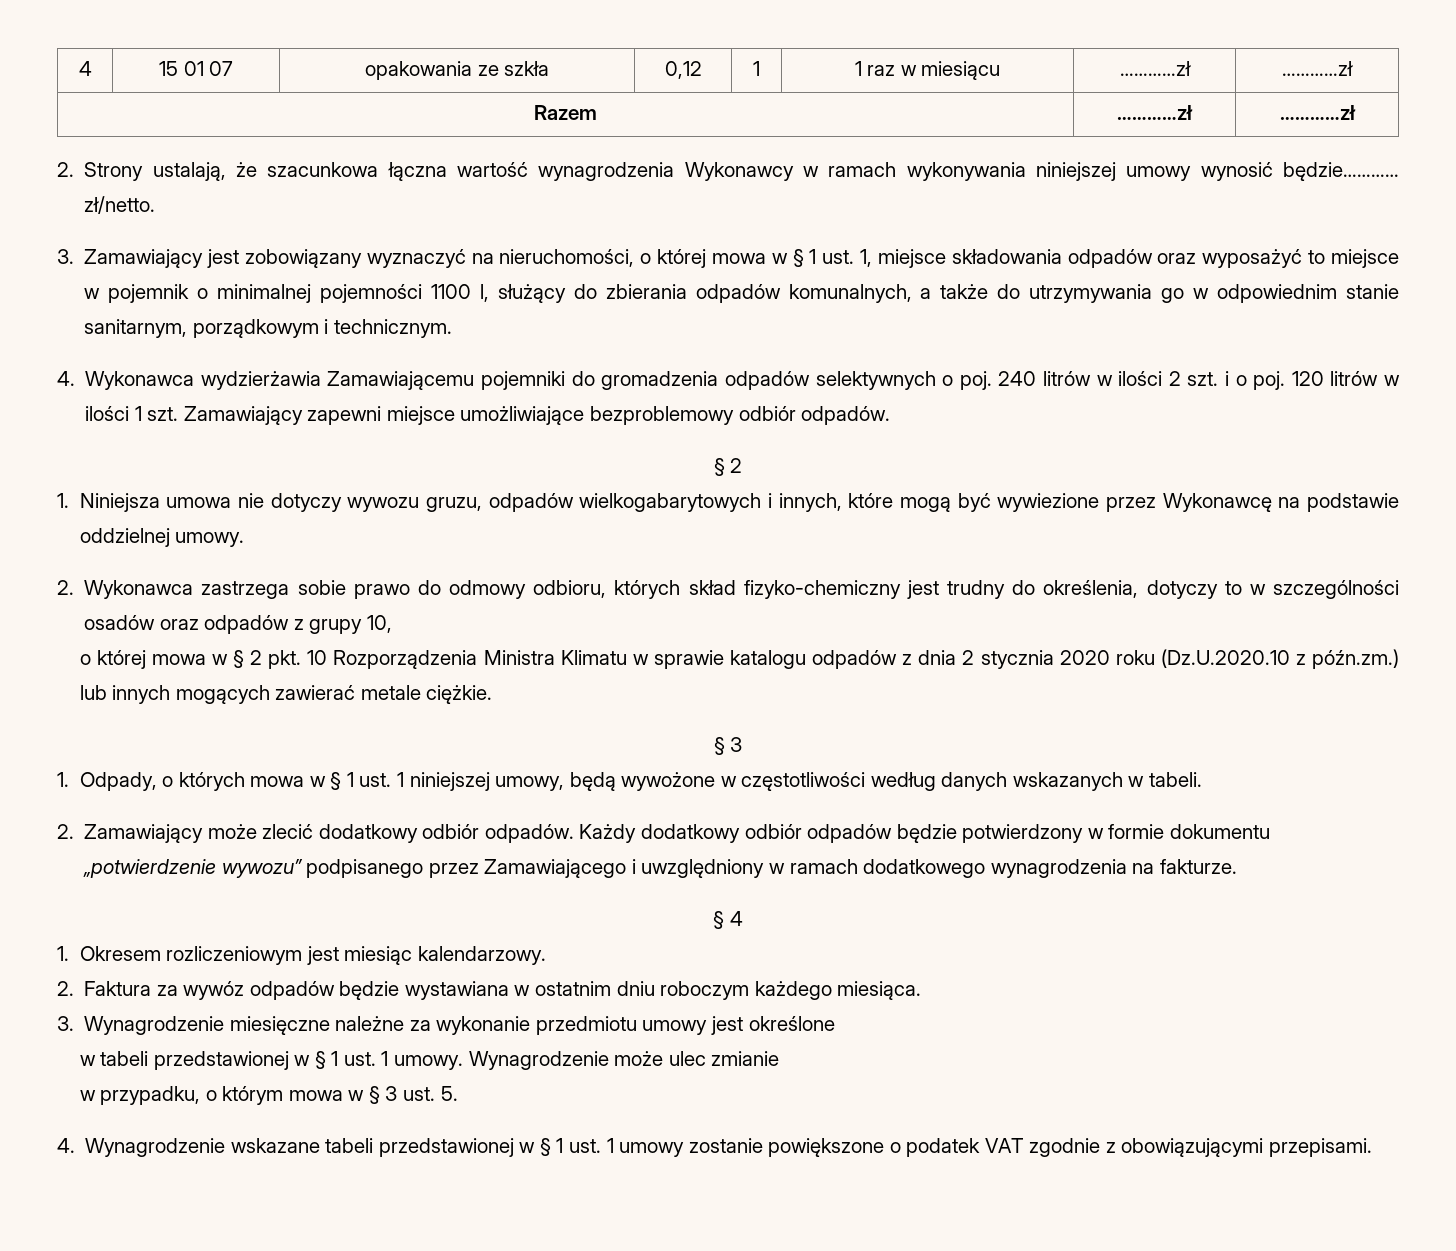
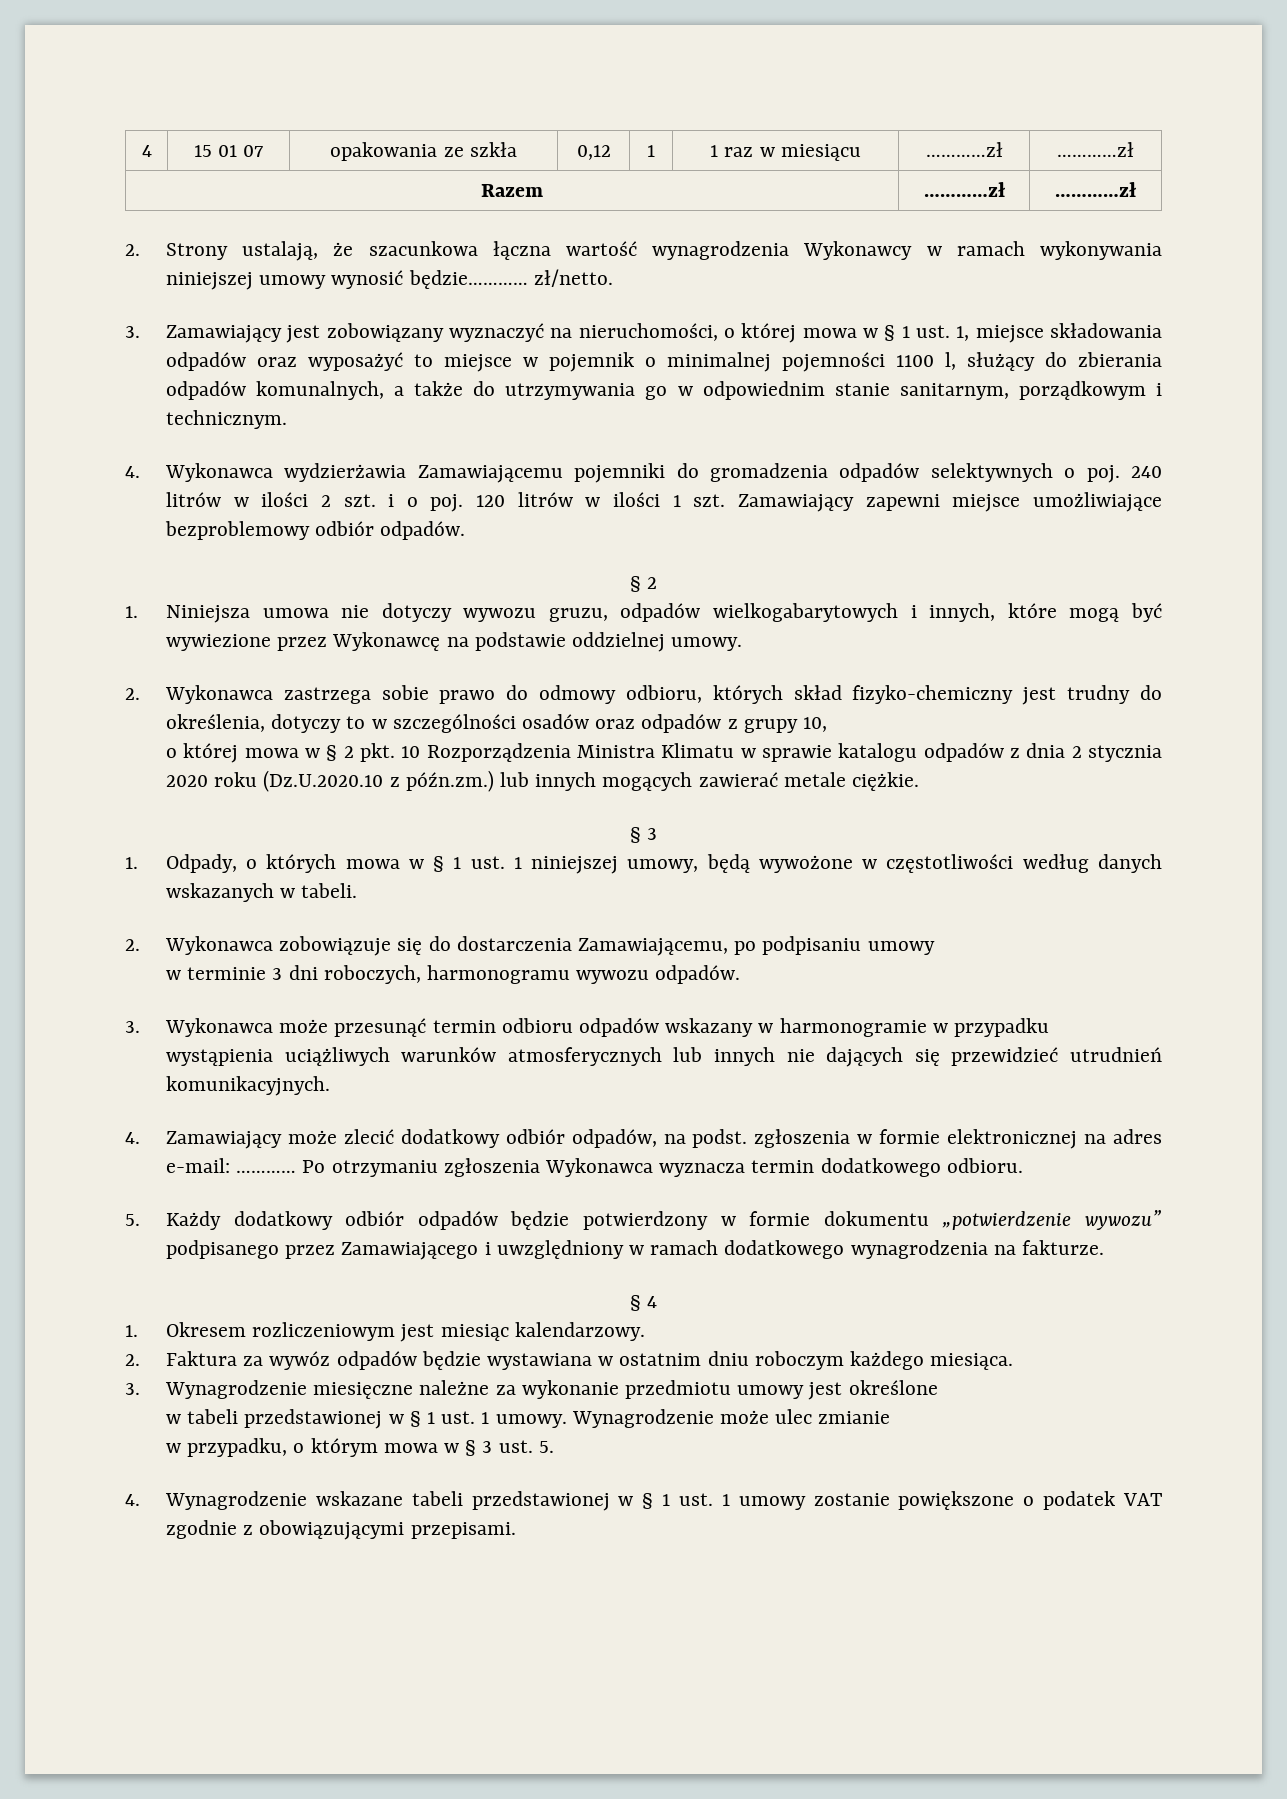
- 2. Zamawiający może zlecić dodatkowy odbiór odpadów. Każdy dodatkowy odbiór odpadów będzie potwierdzony w formie dokumentu „potwierdzenie wywozu” podpisanego przez Zamawiającego i uwzględniony w ramach dodatkowego wynagrodzenia na fakturze.
+ 2. Wykonawca zobowiązuje się do dostarczenia Zamawiającemu, po podpisaniu umowy
+ w terminie 3 dni roboczych, harmonogramu wywozu odpadów.
+ 3. Wykonawca może przesunąć termin odbioru odpadów wskazany w harmonogramie w przypadku wystąpienia uciążliwych warunków atmosferycznych lub innych nie dających się przewidzieć utrudnień komunikacyjnych.
+ 4. Zamawiający może zlecić dodatkowy odbiór odpadów, na podst. zgłoszenia w formie elektronicznej na adres e-mail: ………… Po otrzymaniu zgłoszenia Wykonawca wyznacza termin dodatkowego odbioru.
+ 5. Każdy dodatkowy odbiór odpadów będzie potwierdzony w formie dokumentu „potwierdzenie wywozu” podpisanego przez Zamawiającego i uwzględniony w ramach dodatkowego wynagrodzenia na fakturze.

